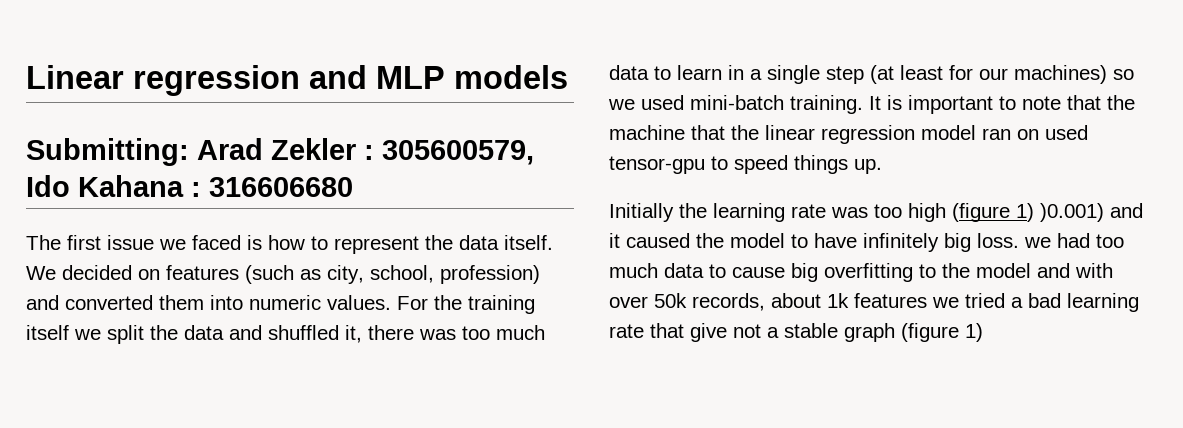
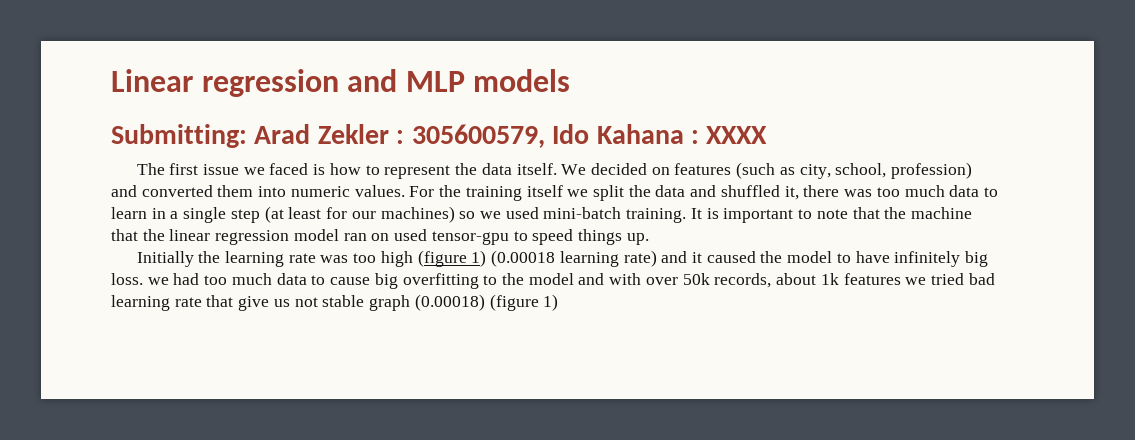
- Submitting: Arad Zekler : 305600579, Ido Kahana : 316606680
+ Submitting: Arad Zekler : 305600579, Ido Kahana : XXXX
- Initially the learning rate was too high (figure 1) )0.001) and it caused the model to have infinitely big loss. we had too much data to cause big overfitting to the model and with over 50k records, about 1k features we tried a bad learning rate that give not a stable graph (figure 1)
+ Initially the learning rate was too high (figure 1) (0.00018 learning rate) and it caused the model to have infinitely big loss. we had too much data to cause big overfitting to the model and with over 50k records, about 1k features we tried bad learning rate that give us not stable graph (0.00018) (figure 1)

